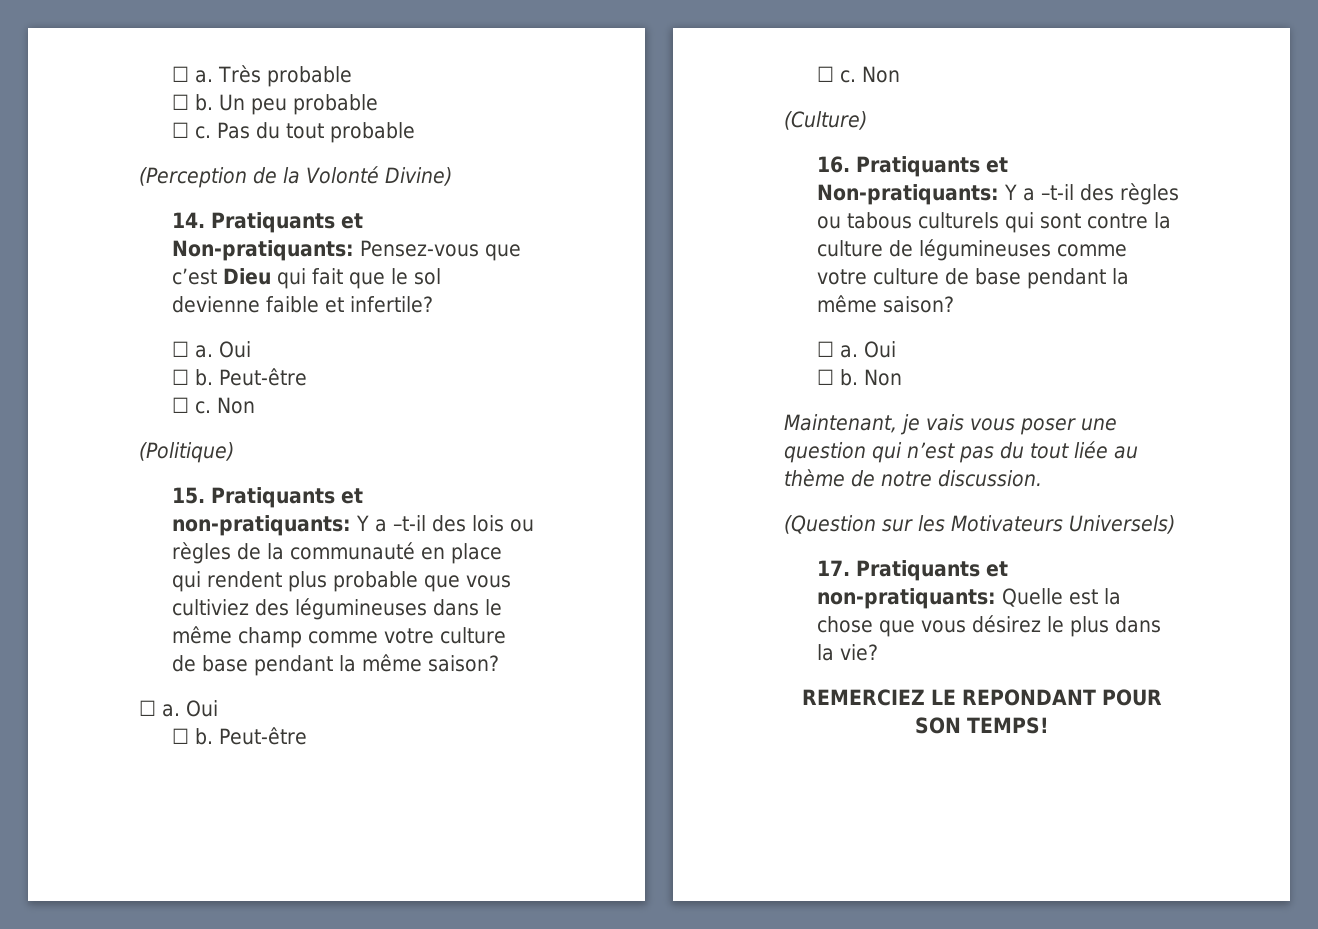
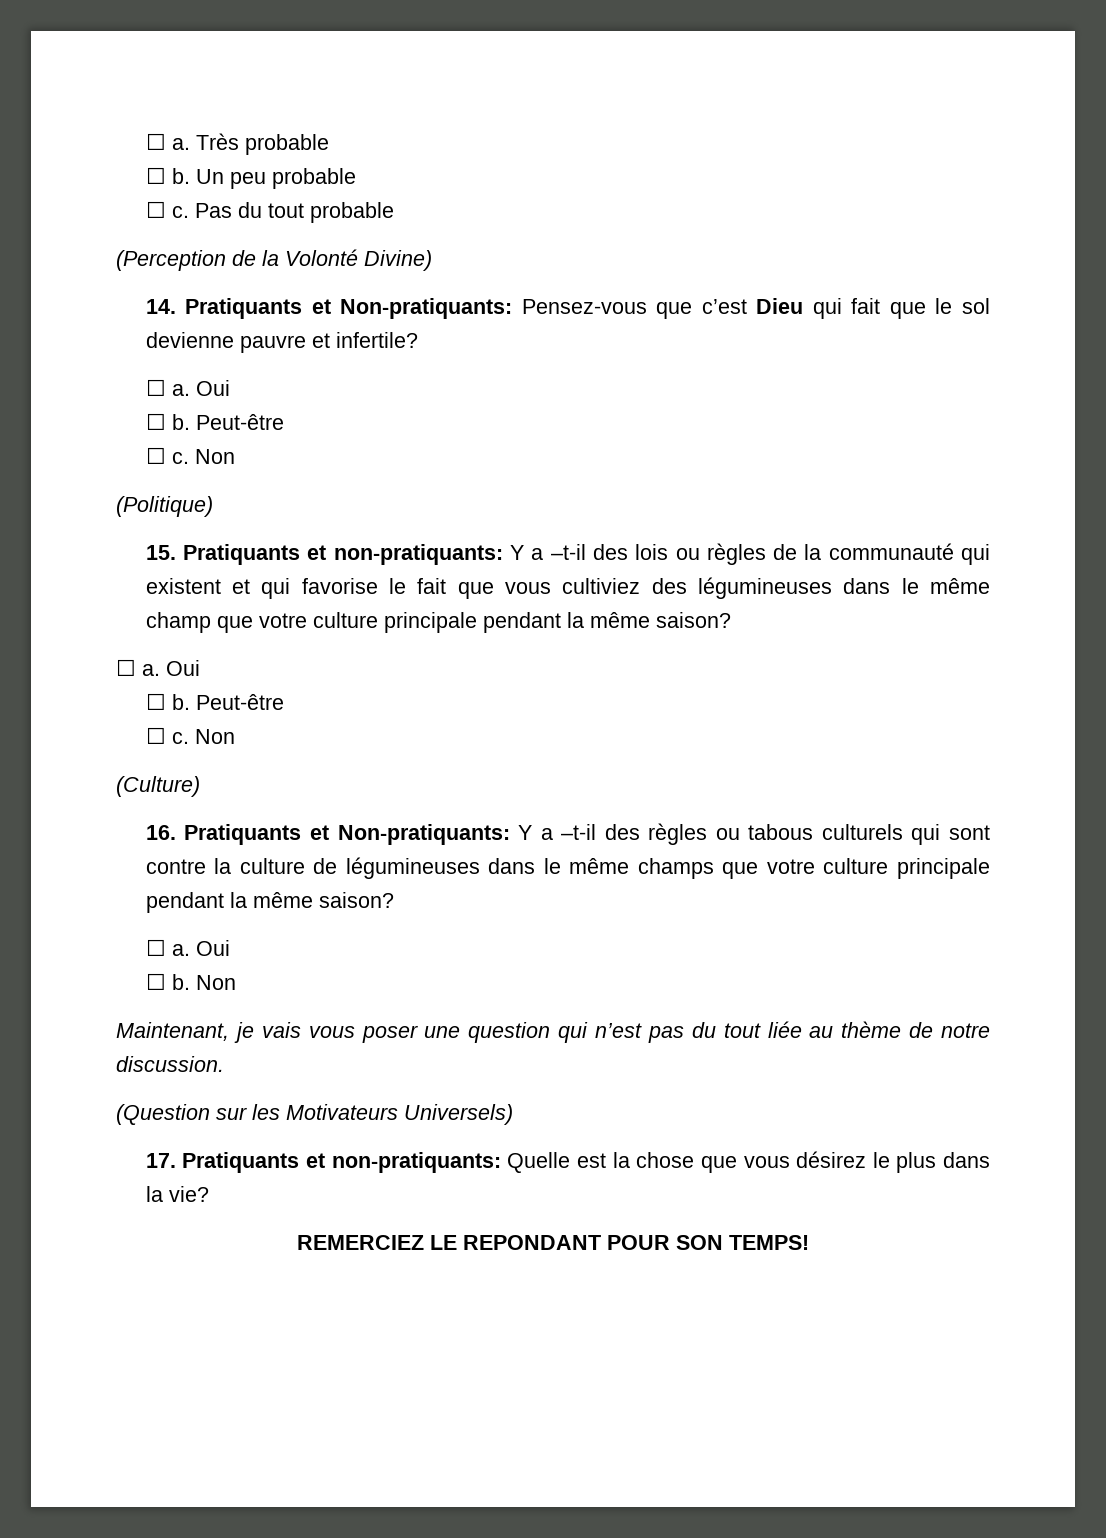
- 14. Pratiquants et Non-pratiquants: Pensez-vous que c’est Dieu qui fait que le sol devienne faible et infertile?
+ 14. Pratiquants et Non-pratiquants: Pensez-vous que c’est Dieu qui fait que le sol devienne pauvre et infertile?
- 15. Pratiquants et non-pratiquants: Y a –t-il des lois ou règles de la communauté en place qui rendent plus probable que vous cultiviez des légumineuses dans le même champ comme votre culture de base pendant la même saison?
+ 15. Pratiquants et non-pratiquants: Y a –t-il des lois ou règles de la communauté qui existent et qui favorise le fait que vous cultiviez des légumineuses dans le même champ que votre culture principale pendant la même saison?
- 16. Pratiquants et Non-pratiquants: Y a –t-il des règles ou tabous culturels qui sont contre la culture de légumineuses comme votre culture de base pendant la même saison?
+ 16. Pratiquants et Non-pratiquants: Y a –t-il des règles ou tabous culturels qui sont contre la culture de légumineuses dans le même champs que votre culture principale pendant la même saison?

